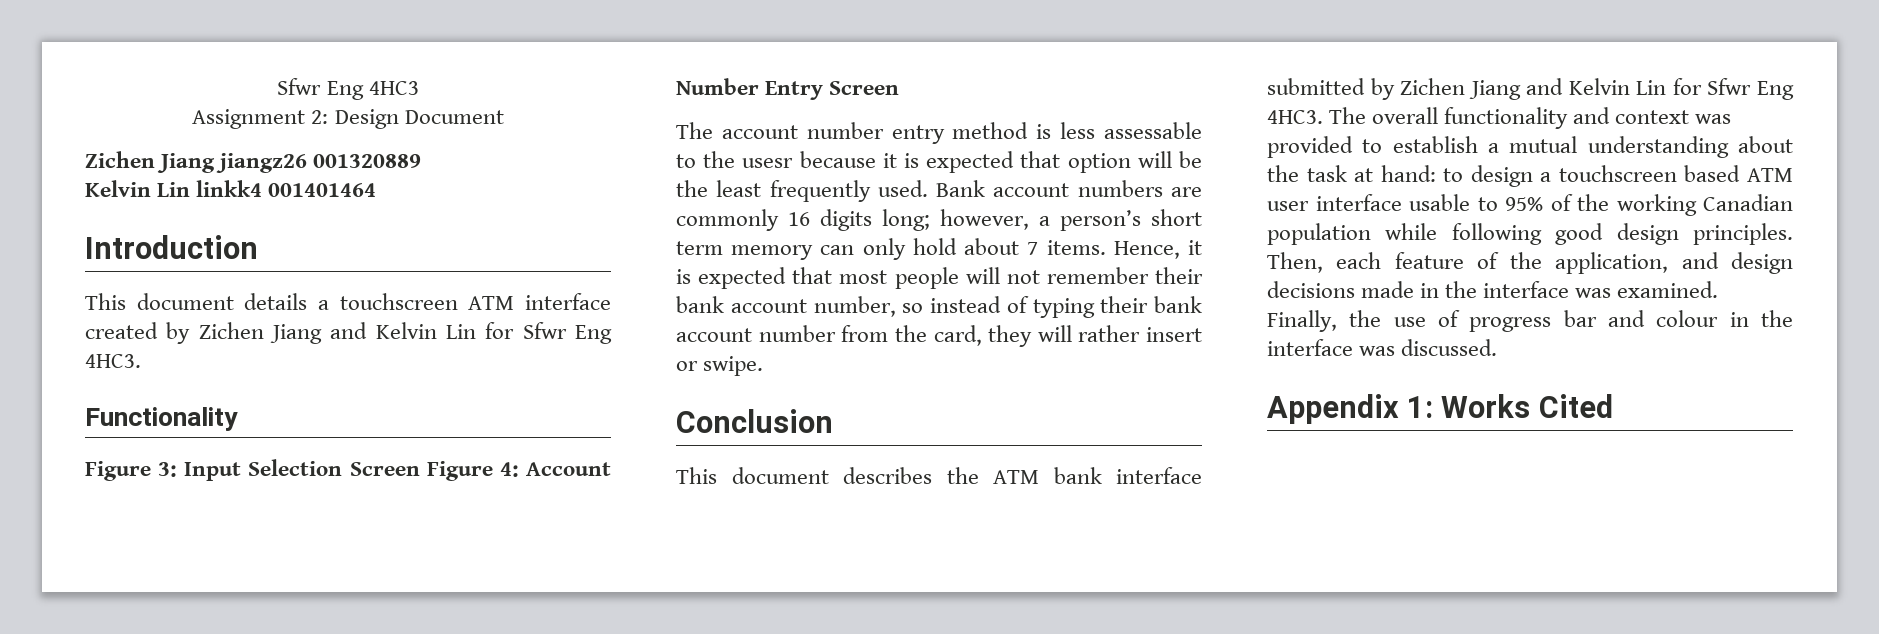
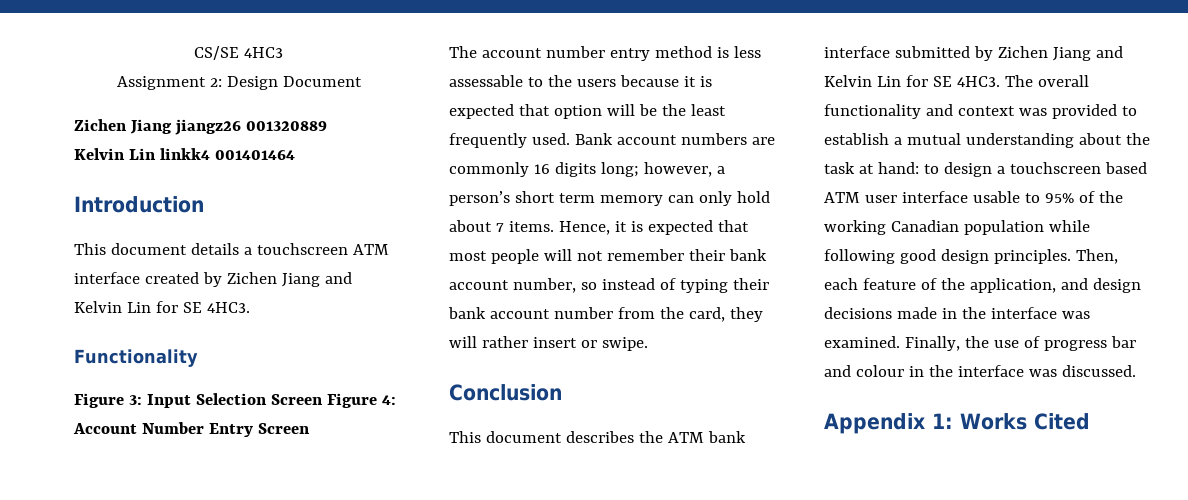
- Sfwr Eng 4HC3
+ CS/SE 4HC3
- This document details a touchscreen ATM interface created by Zichen Jiang and Kelvin Lin for Sfwr Eng 4HC3.
+ This document details a touchscreen ATM interface created by Zichen Jiang and Kelvin Lin for SE 4HC3.
- The account number entry method is less assessable to the usesr because it is expected that option will be the least frequently used.
+ The account number entry method is less assessable to the users because it is expected that option will be the least frequently used.
- This document describes the ATM bank interface submitted by Zichen Jiang and Kelvin Lin for Sfwr Eng 4HC3.
+ This document describes the ATM bank interface submitted by Zichen Jiang and Kelvin Lin for SE 4HC3.

